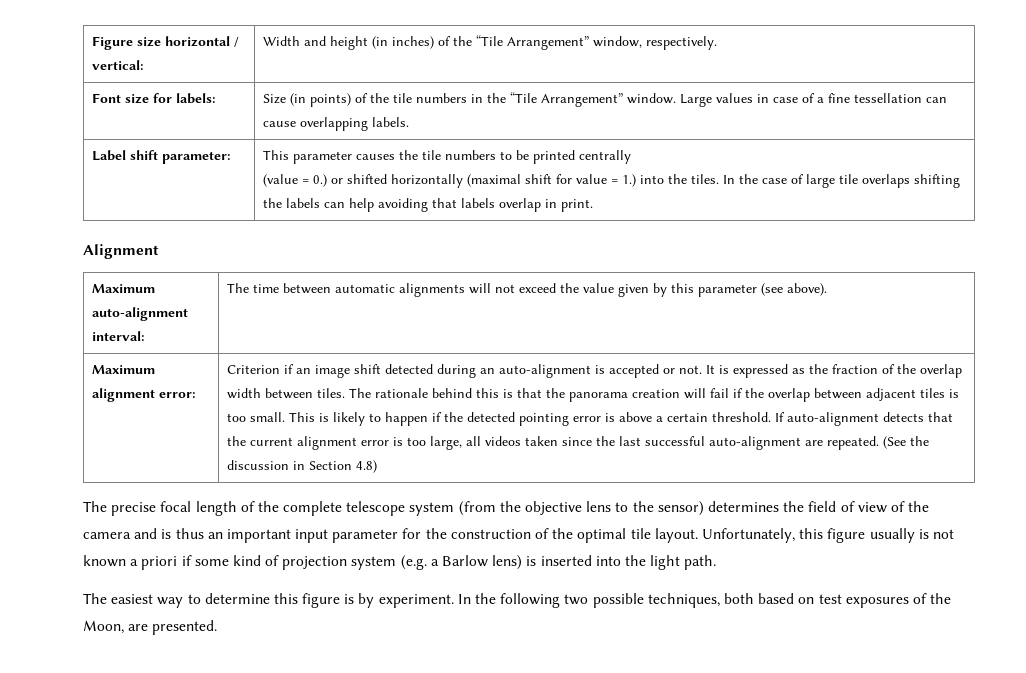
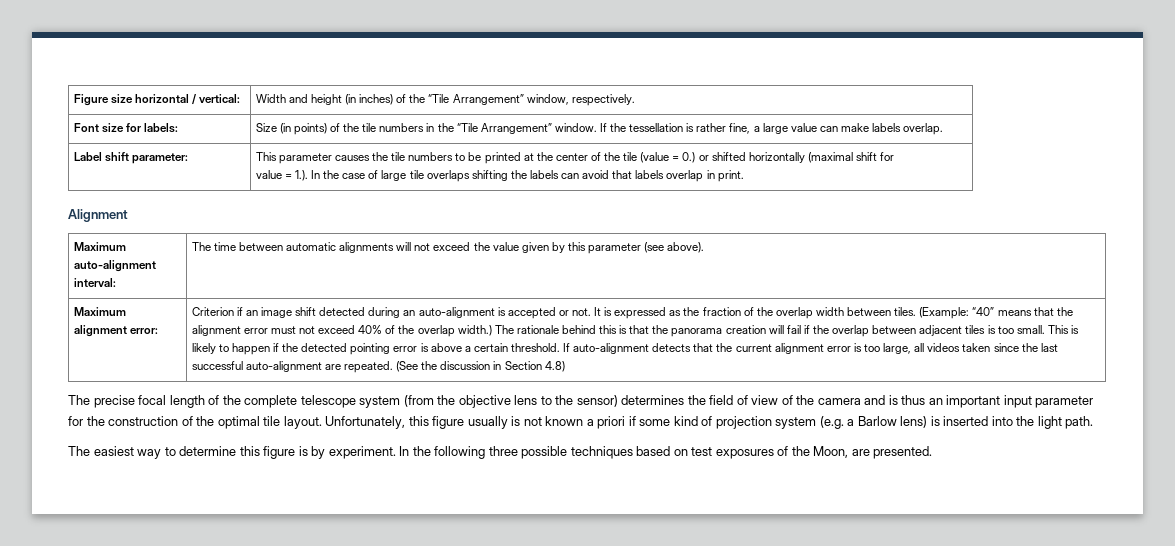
- Font size for labels: | Size (in points) of the tile numbers in the “Tile Arrangement” window. Large values in case of a fine tessellation can cause overlapping labels.
+ Font size for labels: | Size (in points) of the tile numbers in the “Tile Arrangement” window. If the tessellation is rather fine, a large value can make labels overlap.
- This parameter causes the tile numbers to be printed centrally
- (value = 0.) or shifted horizontally (maximal shift for value = 1.) into the tiles. In the case of large tile overlaps shifting the labels can help avoiding that labels overlap in print.
+ This parameter causes the tile numbers to be printed at the center of the tile (value = 0.) or shifted horizontally (maximal shift for
+ value = 1.). In the case of large tile overlaps shifting the labels can avoid that labels overlap in print.
+ (Example: “40” means that the alignment error must not exceed 40% of the overlap width.)
- In the following two possible techniques, both based on test exposures of the Moon, are presented.
+ In the following three possible techniques based on test exposures of the Moon, are presented.

